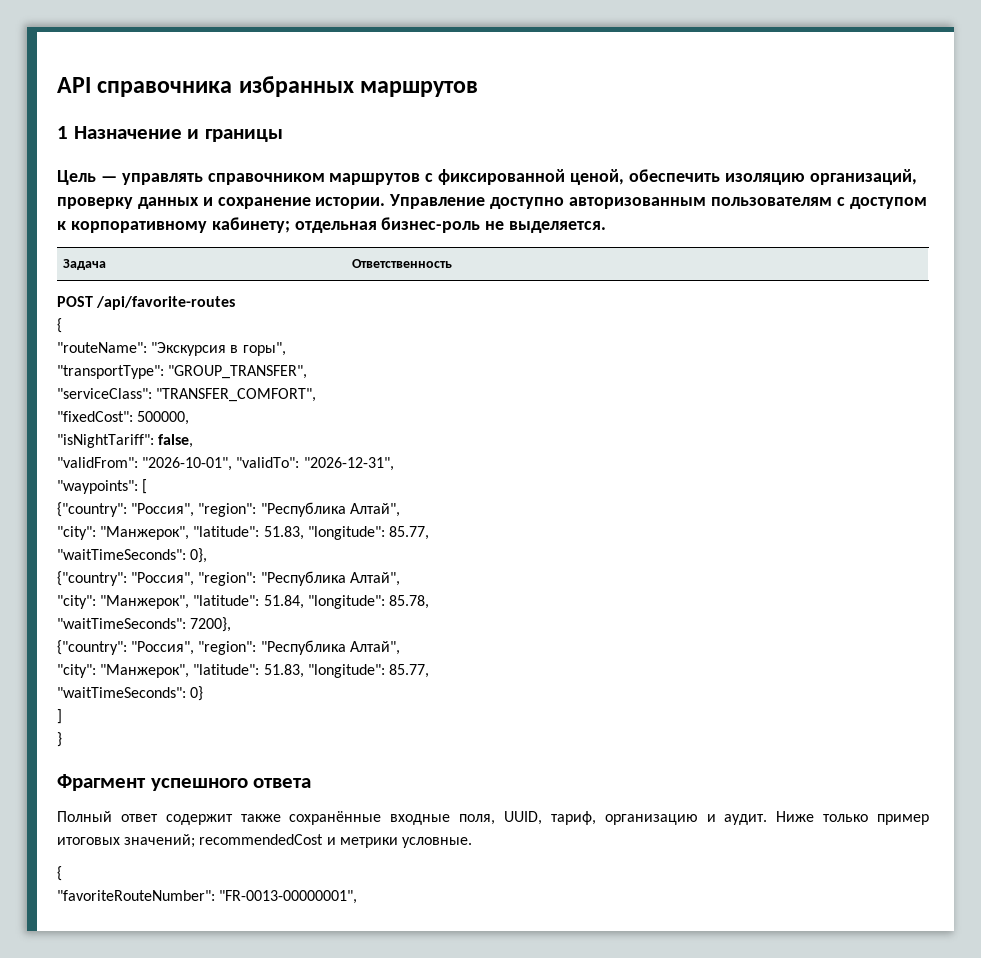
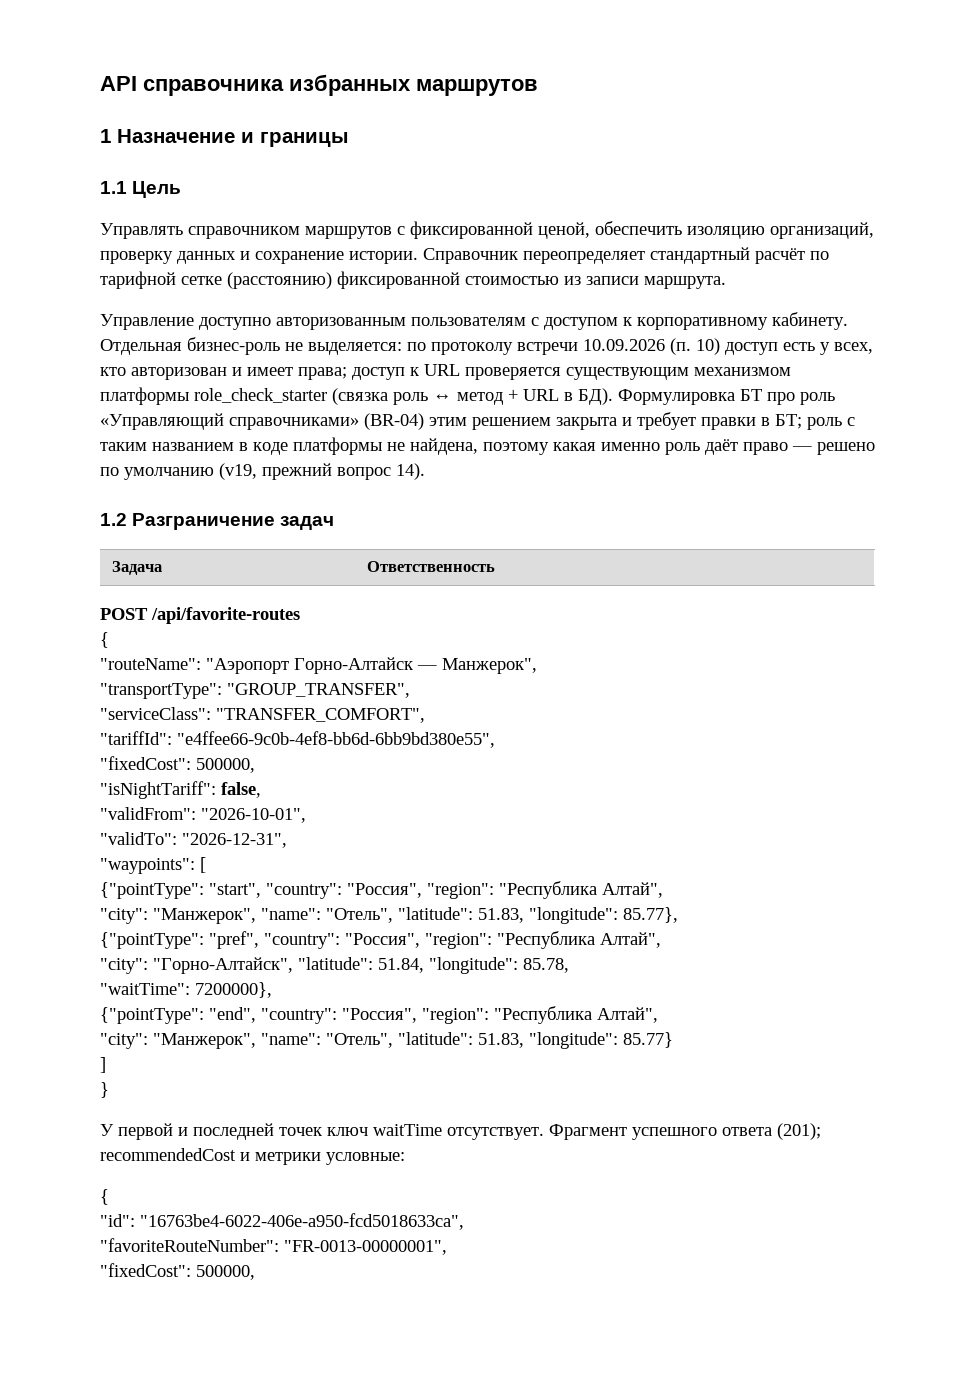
- Цель — управлять справочником маршрутов с фиксированной ценой, обеспечить изоляцию организаций, проверку данных и сохранение истории. Управление доступно авторизованным пользователям с доступом к корпоративному кабинету; отдельная бизнес-роль не выделяется.
+ 1.1 Цель
+ Управлять справочником маршрутов с фиксированной ценой, обеспечить изоляцию организаций, проверку данных и сохранение истории. Справочник переопределяет стандартный расчёт по тарифной сетке (расстоянию) фиксированной стоимостью из записи маршрута.
+ Управление доступно авторизованным пользователям с доступом к корпоративному кабинету. Отдельная бизнес-роль не выделяется: по протоколу встречи 10.09.2026 (п. 10) доступ есть у всех, кто авторизован и имеет права; доступ к URL проверяется существующим механизмом платформы role_check_starter (связка роль ↔ метод + URL в БД). Формулировка БТ про роль «Управляющий справочниками» (BR-04) этим решением закрыта и требует правки в БТ; роль с таким названием в коде платформы не найдена, поэтому какая именно роль даёт право — решено по умолчанию (v19, прежний вопрос 14).
+ 1.2 Разграничение задач
- "routeName": "Экскурсия в горы",
+ "routeName": "Аэропорт Горно-Алтайск — Манжерок",
+ "tariffId": "e4ffee66-9c0b-4ef8-bb6d-6bb9bd380e55",
- "validFrom": "2026-10-01", "validTo": "2026-12-31",
+ "validFrom": "2026-10-01",
+ "validTo": "2026-12-31",
  "waypoints": [
- {"country": "Россия", "region": "Республика Алтай",
- "city": "Манжерок", "latitude": 51.83, "longitude": 85.77,
- "waitTimeSeconds": 0},
- {"country": "Россия", "region": "Республика Алтай",
- "city": "Манжерок", "latitude": 51.84, "longitude": 85.78,
- "waitTimeSeconds": 7200},
- {"country": "Россия", "region": "Республика Алтай",
- "city": "Манжерок", "latitude": 51.83, "longitude": 85.77,
- "waitTimeSeconds": 0}
+ {"pointType": "start", "country": "Россия", "region": "Республика Алтай",
+ "city": "Манжерок", "name": "Отель", "latitude": 51.83, "longitude": 85.77},
+ {"pointType": "pref", "country": "Россия", "region": "Республика Алтай",
+ "city": "Горно-Алтайск", "latitude": 51.84, "longitude": 85.78,
+ "waitTime": 7200000},
+ {"pointType": "end", "country": "Россия", "region": "Республика Алтай",
+ "city": "Манжерок", "name": "Отель", "latitude": 51.83, "longitude": 85.77}
  ]
  }
- Фрагмент успешного ответа
- Полный ответ содержит также сохранённые входные поля, UUID, тариф, организацию и аудит. Ниже только пример итоговых значений; recommendedCost и метрики условные.
+ У первой и последней точек ключ waitTime отсутствует. Фрагмент успешного ответа (201); recommendedCost и метрики условные:
  {
+ "id": "16763be4-6022-406e-a950-fcd5018633ca",
  "favoriteRouteNumber": "FR-0013-00000001",
+ "fixedCost": 500000,

